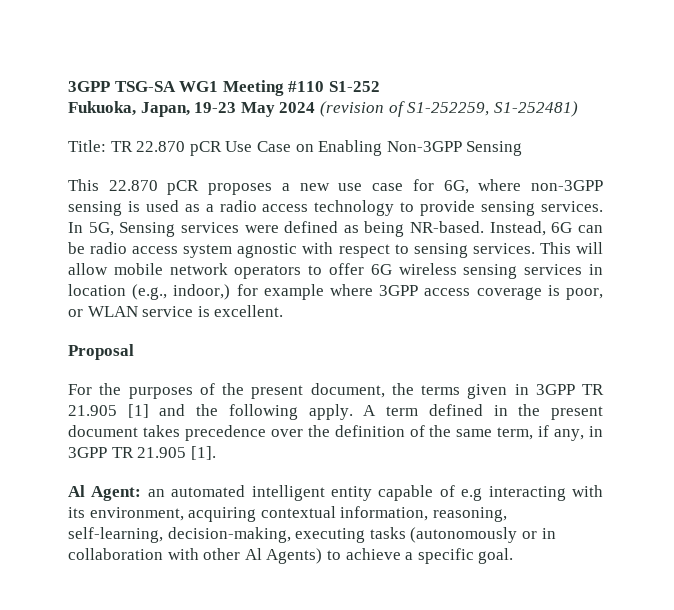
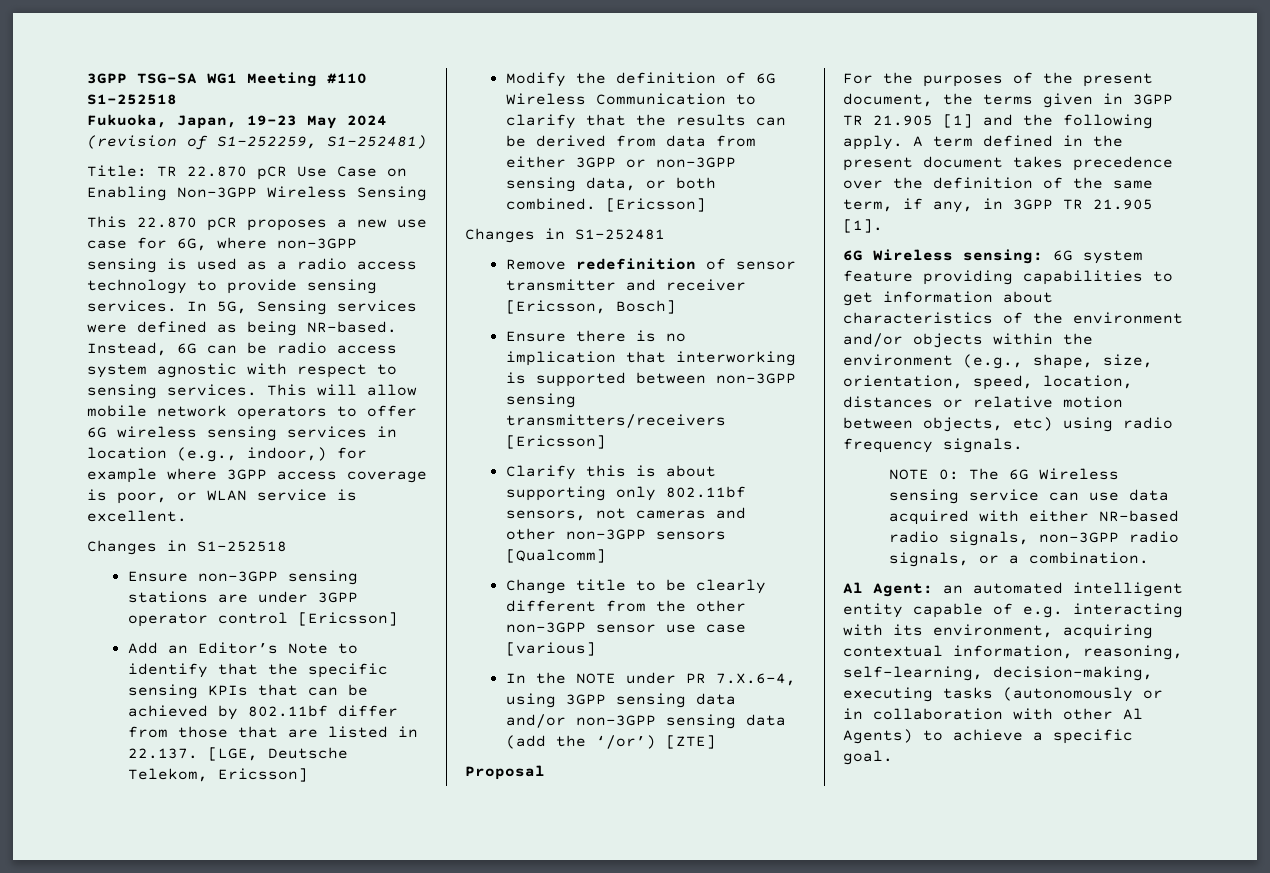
- 3GPP TSG-SA WG1 Meeting #110 S1-252
+ 3GPP TSG-SA WG1 Meeting #110 S1-252518
- Title: TR 22.870 pCR Use Case on Enabling Non-3GPP Sensing
+ Title: TR 22.870 pCR Use Case on Enabling Non-3GPP Wireless Sensing
+ Changes in S1-252518
+ Ensure non-3GPP sensing stations are under 3GPP operator control [Ericsson]
+ Add an Editor’s Note to identify that the specific sensing KPIs that can be achieved by 802.11bf differ from those that are listed in 22.137. [LGE, Deutsche Telekom, Ericsson]
+ Modify the definition of 6G Wireless Communication to clarify that the results can be derived from data from either 3GPP or non-3GPP sensing data, or both combined. [Ericsson]
+ Changes in S1-252481
+ Remove redefinition of sensor transmitter and receiver [Ericsson, Bosch]
+ Ensure there is no implication that interworking is supported between non-3GPP sensing transmitters/receivers [Ericsson]
+ Clarify this is about supporting only 802.11bf sensors, not cameras and other non-3GPP sensors [Qualcomm]
+ Change title to be clearly different from the other non-3GPP sensor use case [various]
+ In the NOTE under PR 7.X.6-4, using 3GPP sensing data and/or non-3GPP sensing data (add the ‘/or’) [ZTE]
+ 6G Wireless sensing: 6G system feature providing capabilities to get information about characteristics of the environment and/or objects within the environment (e.g., shape, size, orientation, speed, location, distances or relative motion between objects, etc) using radio frequency signals.
+ NOTE 0: The 6G Wireless sensing service can use data acquired with either NR-based radio signals, non-3GPP radio signals, or a combination.
- Al Agent: an automated intelligent entity capable of e.g interacting with its environment, acquiring contextual information, reasoning, self-learning, decision-making, executing tasks (autonomously or in collaboration with other Al Agents) to achieve a specific goal.
+ Al Agent: an automated intelligent entity capable of e.g. interacting with its environment, acquiring contextual information, reasoning, self-learning, decision-making, executing tasks (autonomously or in collaboration with other Al Agents) to achieve a specific goal.

